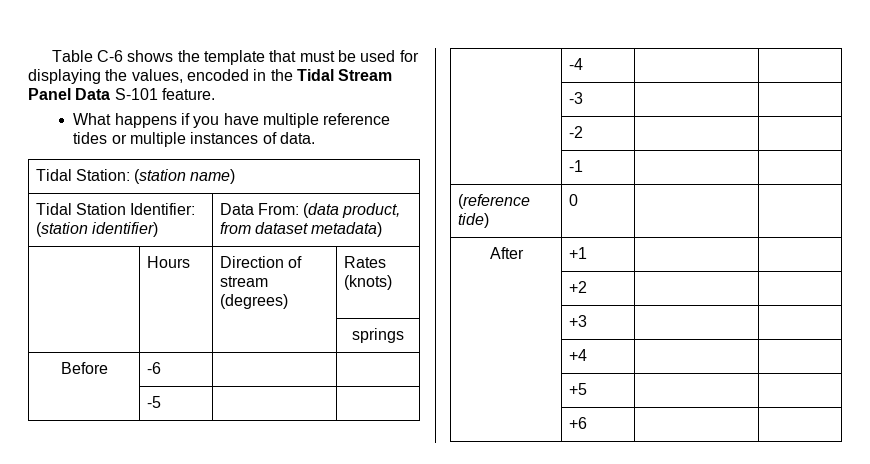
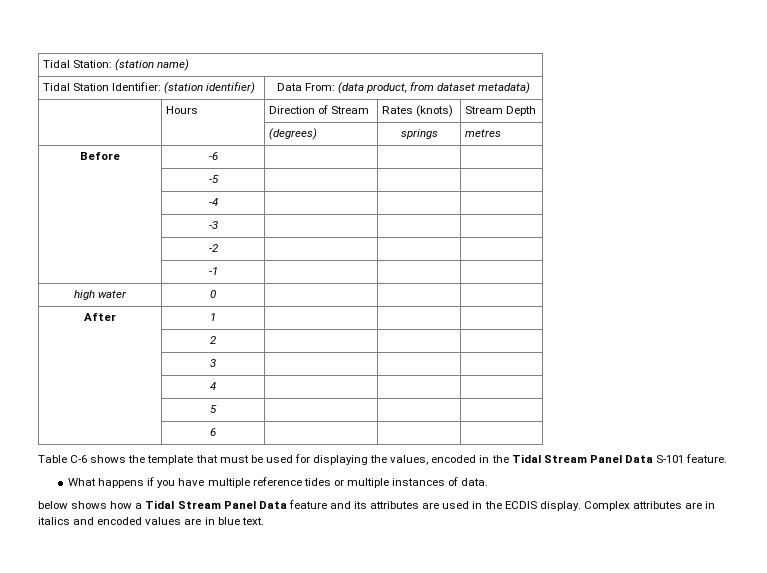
+ Tidal Station: (station name)
+ Tidal Station Identifier: (station identifier) | Data From: (data product, from dataset metadata)
+ | Hours | Direction of Stream | Rates (knots) | Stream Depth
+ | | (degrees) | springs | metres
+ Before | -6 | | |
+ | -5 | | |
+ | -4 | | |
+ | -3 | | |
+ | -2 | | |
+ | -1 | | |
+ high water | 0 | | |
+ After | 1 | | |
+ | 2 | | |
+ | 3 | | |
+ | 4 | | |
+ | 5 | | |
+ | 6 | | |
- Tidal Station: (station name)
- Tidal Station Identifier: (station identifier) | Data From: (data product, from dataset metadata)
- | Hours | Direction of stream (degrees) | Rates (knots)
- | | | springs
- Before | -6 | |
- | -5 | |
- | -4 | |
- | -3 | |
- | -2 | |
- | -1 | |
- (reference tide) | 0 | |
- After | +1 | |
- | +2 | |
- | +3 | |
- | +4 | |
- | +5 | |
- | +6 | |
+ below shows how a Tidal Stream Panel Data feature and its attributes are used in the ECDIS display. Complex attributes are in italics and encoded values are in blue text.

